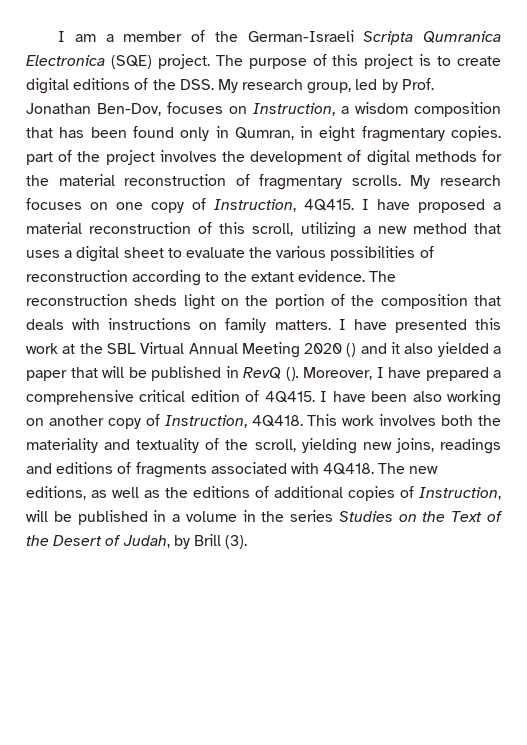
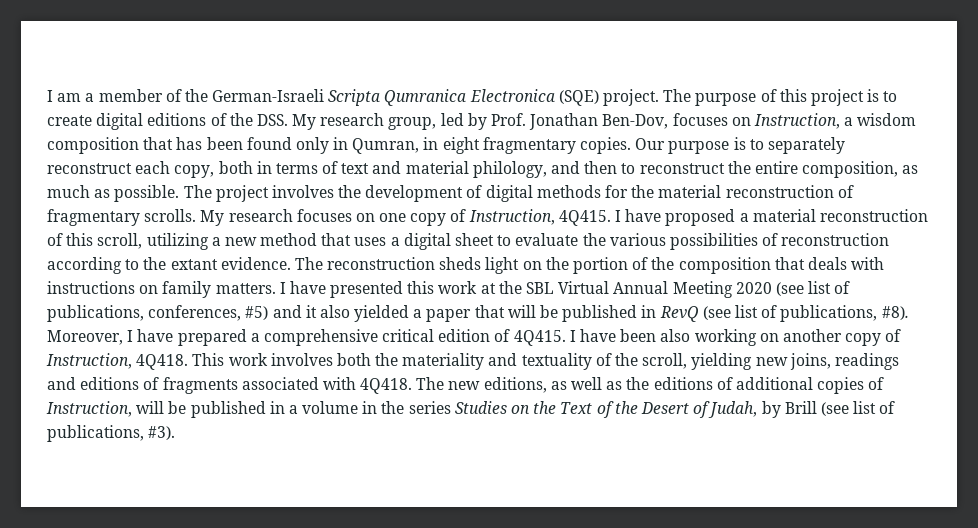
- The purpose of this project is to create digital editions of the DSS. My research group, led by Prof. Jonathan Ben-Dov, focuses on Instruction, a wisdom composition that has been found only in Qumran, in eight fragmentary copies. part of the project involves the development of digital methods for the material reconstruction of fragmentary scrolls.
+ The purpose of this project is to create digital editions of the DSS. My research group, led by Prof. Jonathan Ben-Dov, focuses on Instruction, a wisdom composition that has been found only in Qumran, in eight fragmentary copies. Our purpose is to separately reconstruct each copy, both in terms of text and material philology, and then to reconstruct the entire composition, as much as possible. The project involves the development of digital methods for the material reconstruction of fragmentary scrolls.
- I have presented this work at the SBL Virtual Annual Meeting 2020 () and it also yielded a paper that will be published in RevQ ().
+ I have presented this work at the SBL Virtual Annual Meeting 2020 (see list of publications, conferences, #5) and it also yielded a paper that will be published in RevQ (see list of publications, #8).
- The new editions, as well as the editions of additional copies of Instruction, will be published in a volume in the series Studies on the Text of the Desert of Judah, by Brill (3).
+ The new editions, as well as the editions of additional copies of Instruction, will be published in a volume in the series Studies on the Text of the Desert of Judah, by Brill (see list of publications, #3).

